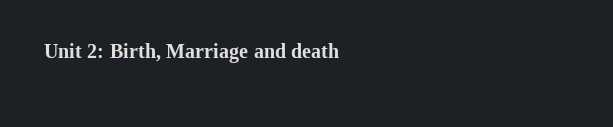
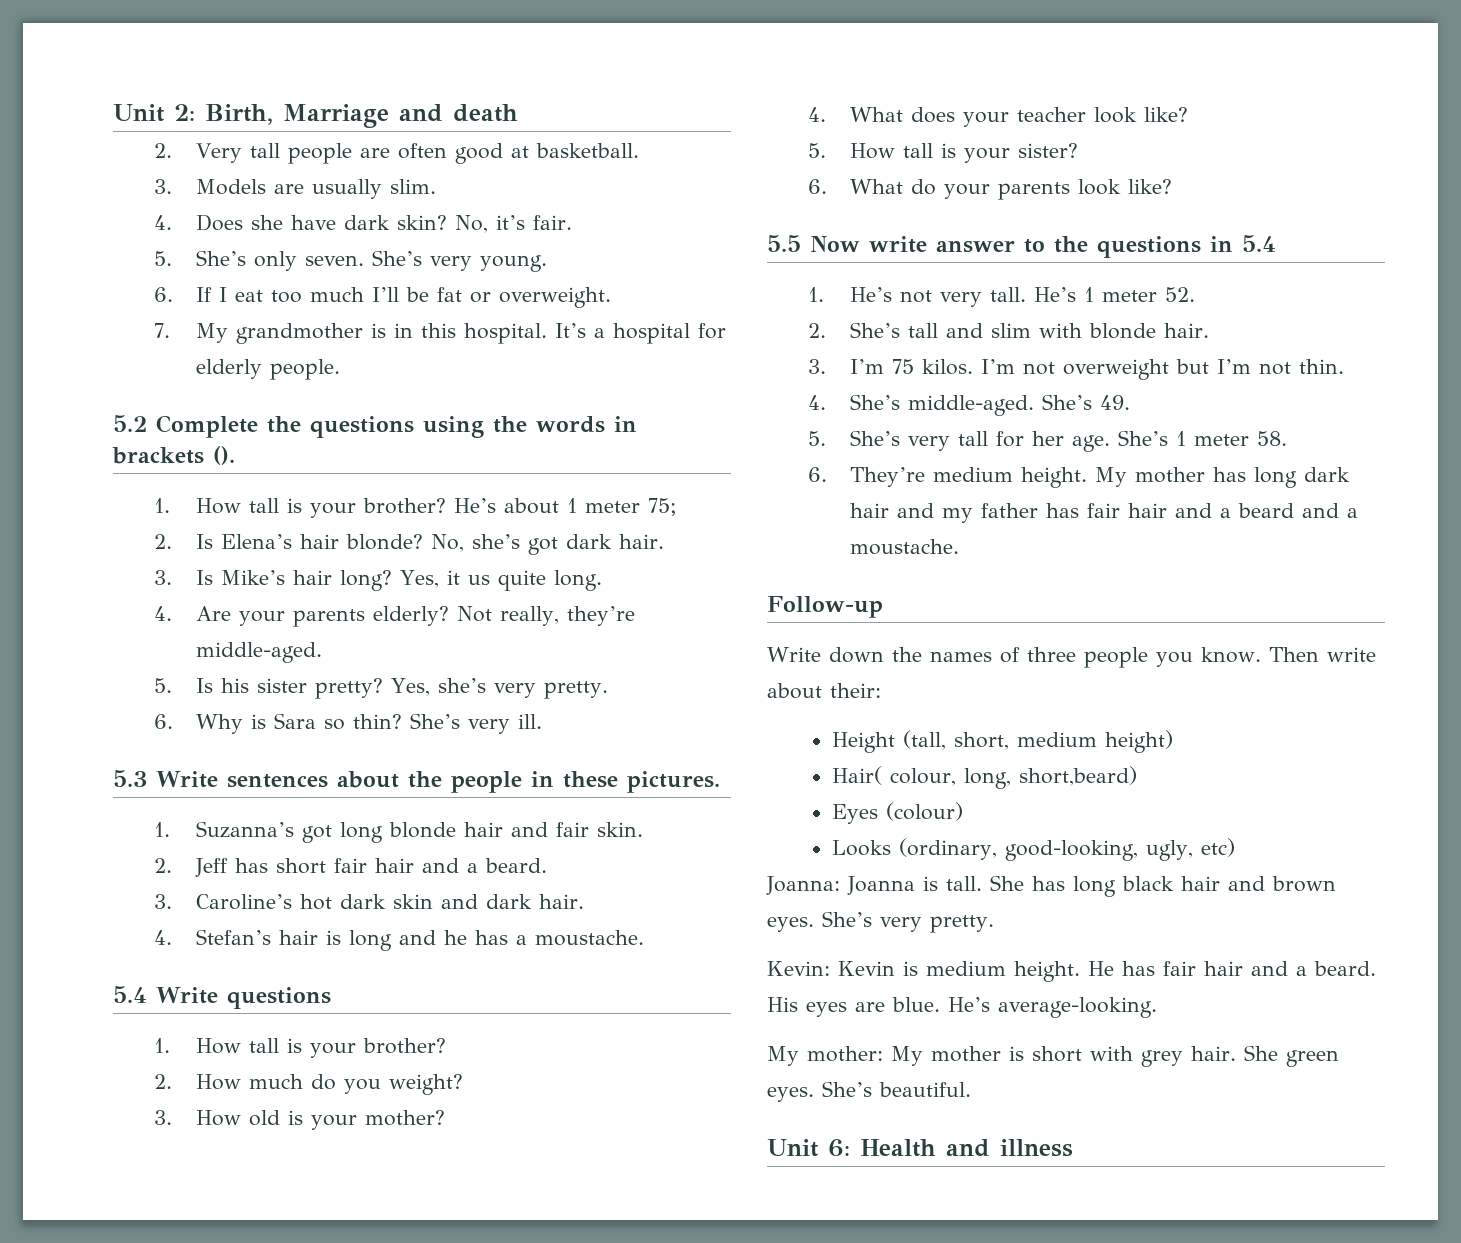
+ 2. Very tall people are often good at basketball.
+ 3. Models are usually slim.
+ 4. Does she have dark skin? No, it’s fair.
+ 5. She’s only seven. She’s very young.
+ 6. If I eat too much I’ll be fat or overweight.
+ 7. My grandmother is in this hospital. It’s a hospital for elderly people.
+ 5.2 Complete the questions using the words in brackets ().
+ 1. How tall is your brother? He’s about 1 meter 75;
+ 2. Is Elena’s hair blonde? No, she’s got dark hair.
+ 3. Is Mike’s hair long? Yes, it us quite long.
+ 4. Are your parents elderly? Not really, they’re middle-aged.
+ 5. Is his sister pretty? Yes, she’s very pretty.
+ 6. Why is Sara so thin? She’s very ill.
+ 5.3 Write sentences about the people in these pictures.
+ 1. Suzanna’s got long blonde hair and fair skin.
+ 2. Jeff has short fair hair and a beard.
+ 3. Caroline’s hot dark skin and dark hair.
+ 4. Stefan’s hair is long and he has a moustache.
+ 5.4 Write questions
+ 1. How tall is your brother?
+ 2. How much do you weight?
+ 3. How old is your mother?
+ 4. What does your teacher look like?
+ 5. How tall is your sister?
+ 6. What do your parents look like?
+ 5.5 Now write answer to the questions in 5.4
+ 1. He’s not very tall. He’s 1 meter 52.
+ 2. She’s tall and slim with blonde hair.
+ 3. I’m 75 kilos. I’m not overweight but I’m not thin.
+ 4. She’s middle-aged. She’s 49.
+ 5. She’s very tall for her age. She’s 1 meter 58.
+ 6. They’re medium height. My mother has long dark hair and my father has fair hair and a beard and a moustache.
+ Follow-up
+ Write down the names of three people you know. Then write about their:
+ Height (tall, short, medium height)
+ Hair( colour, long, short,beard)
+ Eyes (colour)
+ Looks (ordinary, good-looking, ugly, etc)
+ Joanna: Joanna is tall. She has long black hair and brown eyes. She’s very pretty.
+ Kevin: Kevin is medium height. He has fair hair and a beard. His eyes are blue. He’s average-looking.
+ My mother: My mother is short with grey hair. She green eyes. She’s beautiful.
+ Unit 6: Health and illness

